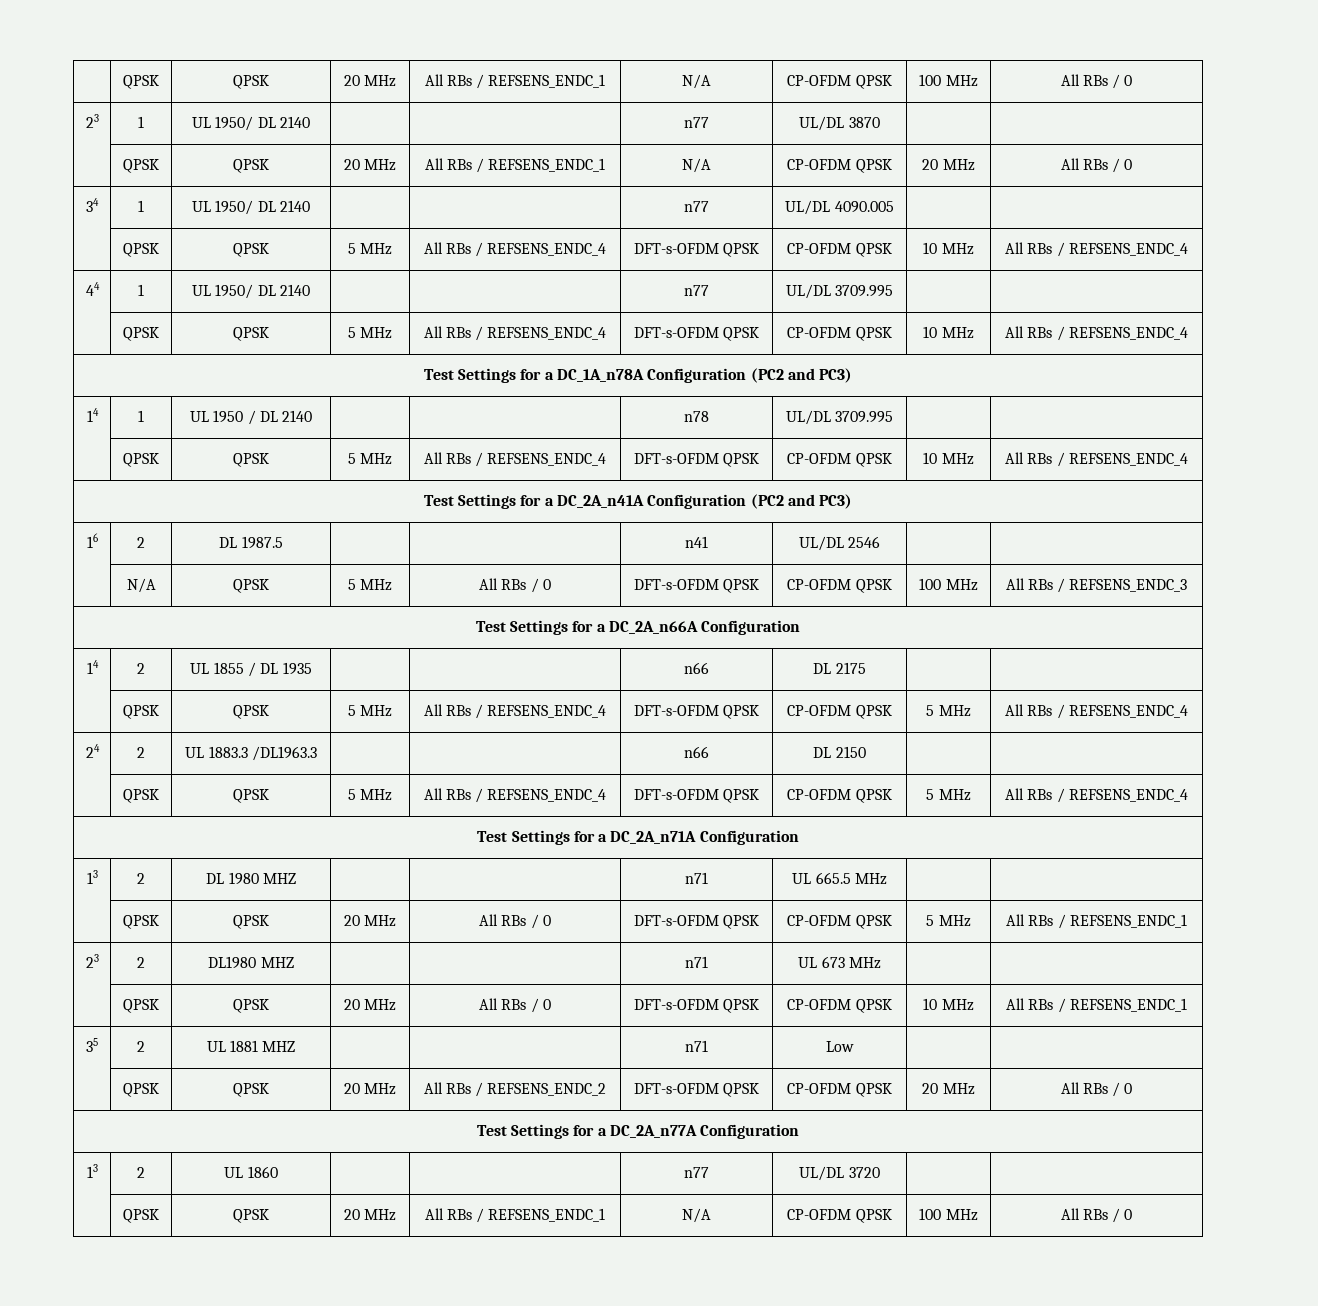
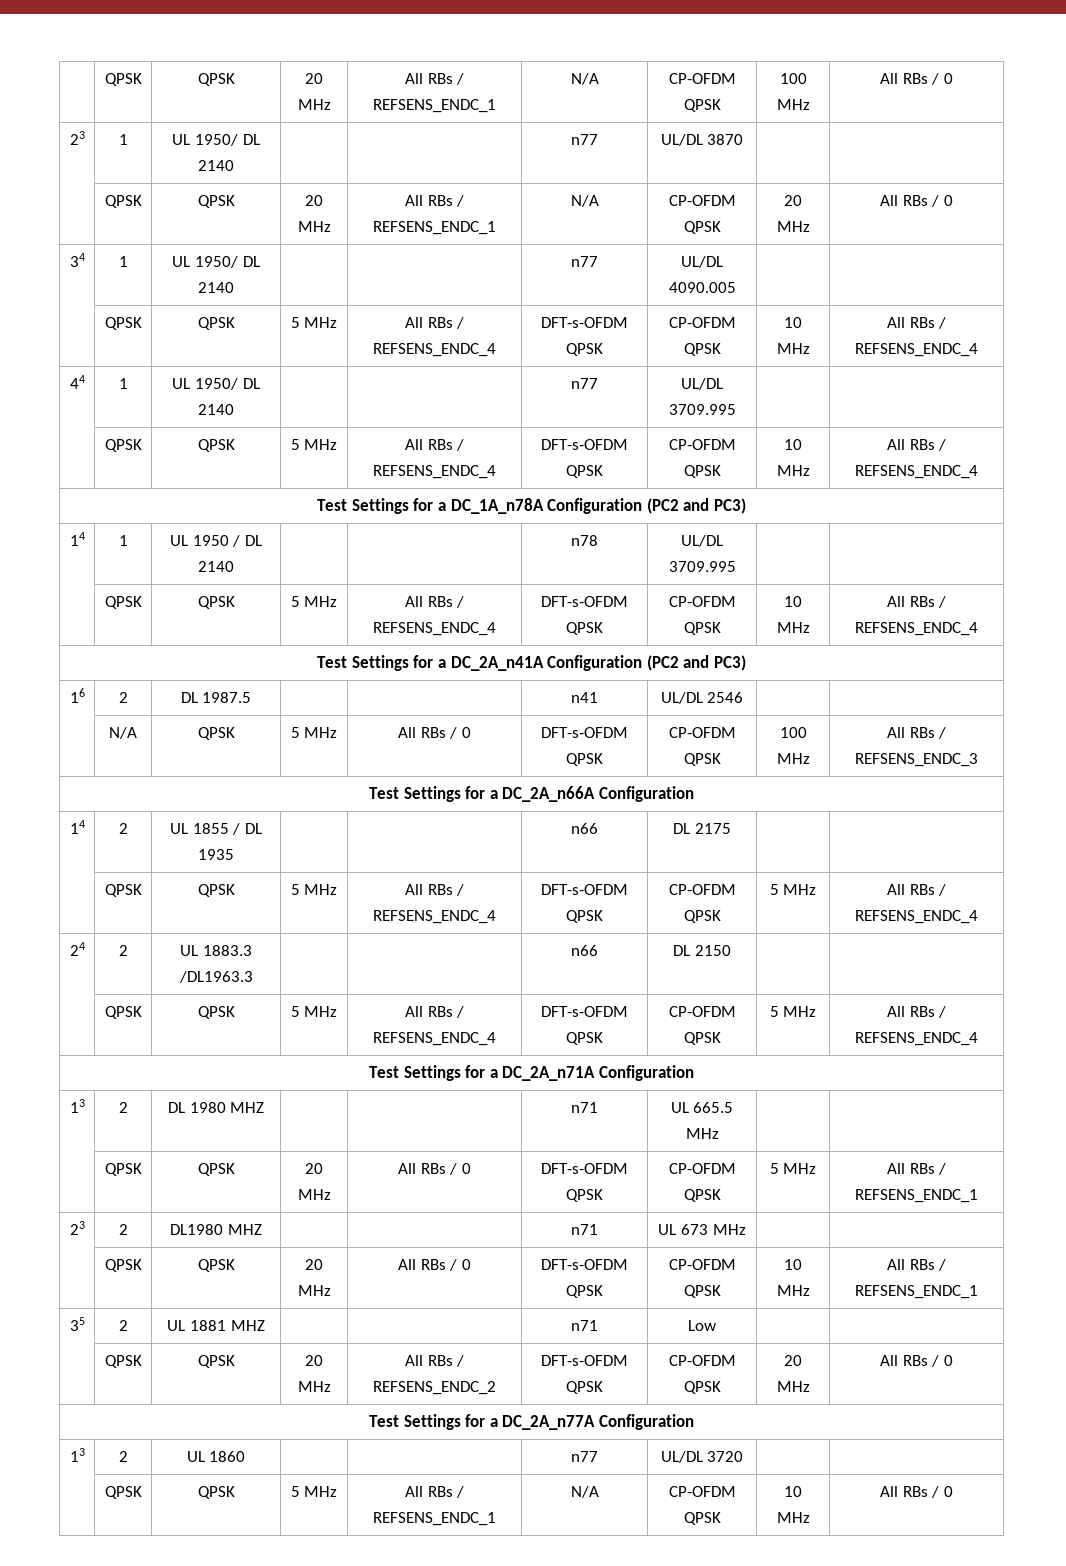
  13 | 2 | UL 1860 | | | n77 | UL/DL 3720 | |
- | QPSK | QPSK | 20 MHz | All RBs / REFSENS_ENDC_1 | N/A | CP-OFDM QPSK | 100 MHz | All RBs / 0
+ | QPSK | QPSK | 5 MHz | All RBs / REFSENS_ENDC_1 | N/A | CP-OFDM QPSK | 10 MHz | All RBs / 0

